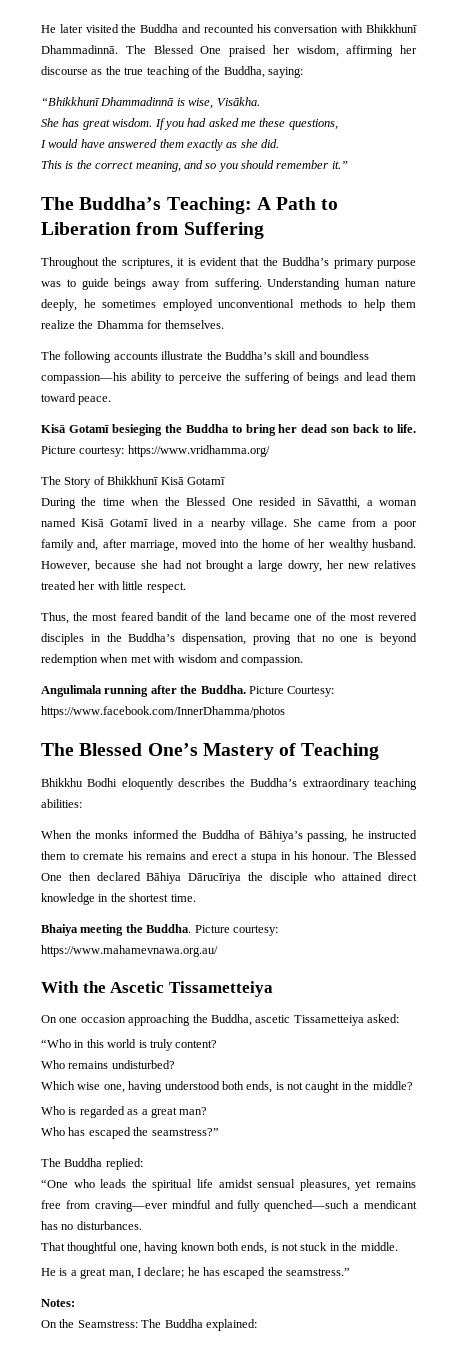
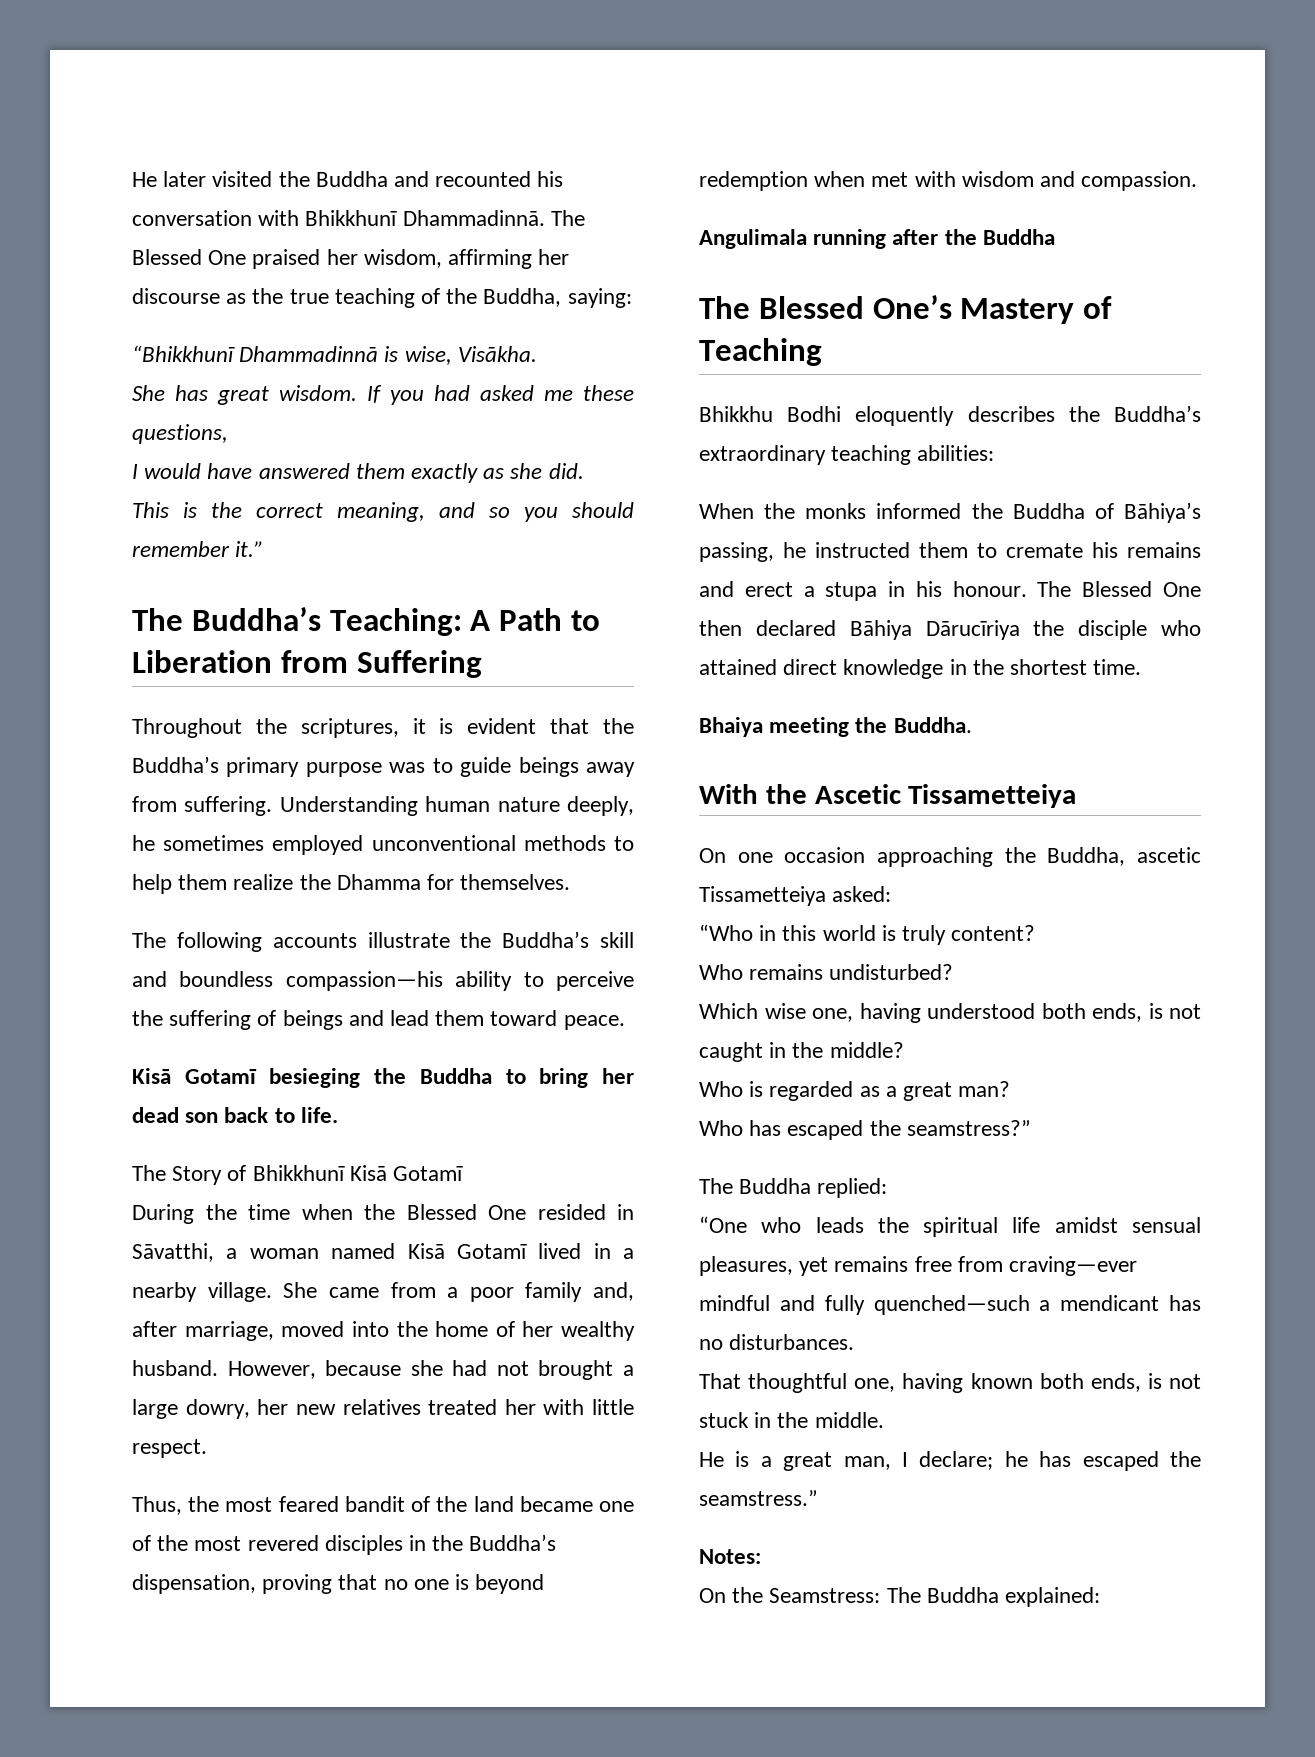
- Picture courtesy: https://www.vridhamma.org/
- Angulimala running after the Buddha. Picture Courtesy: https://www.facebook.com/InnerDhamma/photos
+ Angulimala running after the Buddha
- Picture courtesy: https://www.mahamevnawa.org.au/

